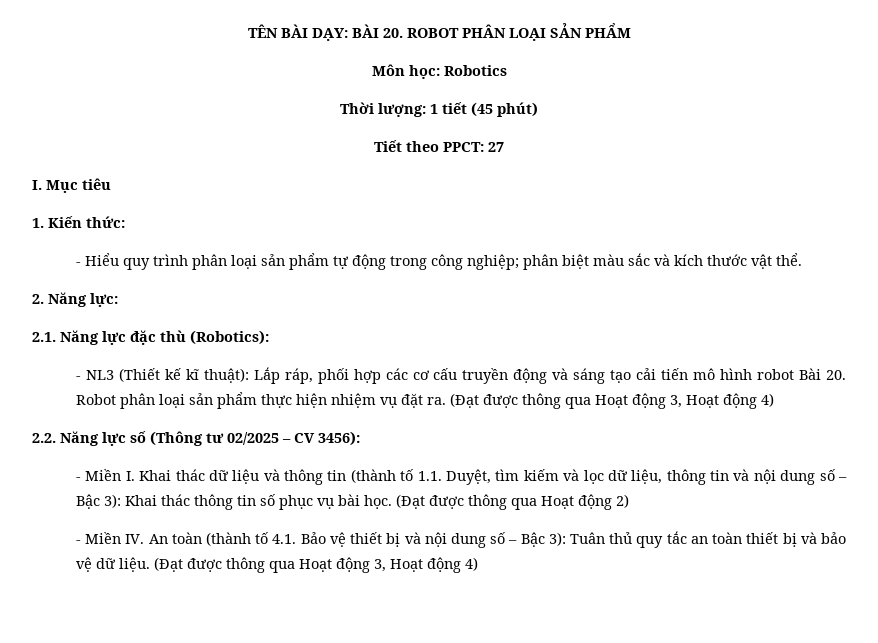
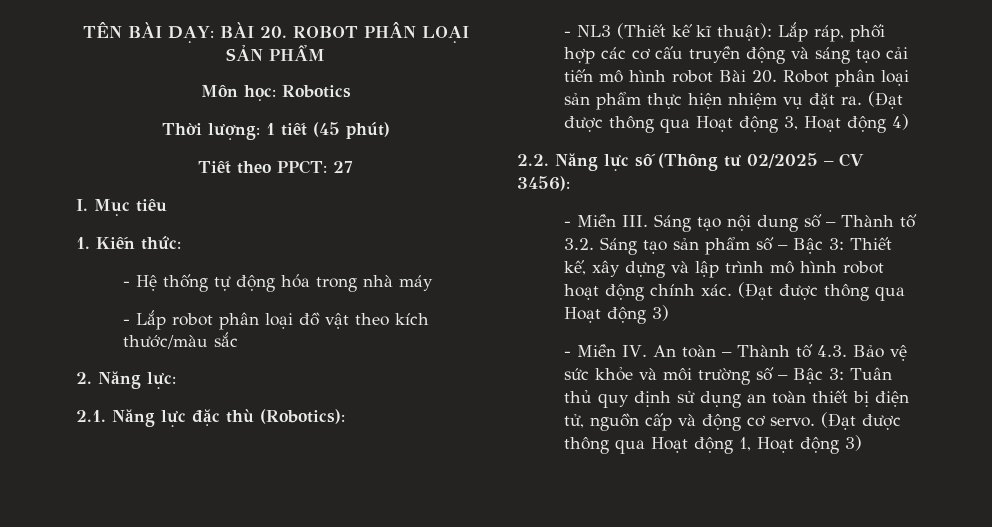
- - Hiểu quy trình phân loại sản phẩm tự động trong công nghiệp; phân biệt màu sắc và kích thước vật thể.
+ - Hệ thống tự động hóa trong nhà máy
+ - Lắp robot phân loại đồ vật theo kích thước/màu sắc
- - Miền I. Khai thác dữ liệu và thông tin (thành tố 1.1. Duyệt, tìm kiếm và lọc dữ liệu, thông tin và nội dung số – Bậc 3): Khai thác thông tin số phục vụ bài học. (Đạt được thông qua Hoạt động 2)
+ - Miền III. Sáng tạo nội dung số – Thành tố 3.2. Sáng tạo sản phẩm số – Bậc 3: Thiết kế, xây dựng và lập trình mô hình robot hoạt động chính xác. (Đạt được thông qua Hoạt động 3)
- - Miền IV. An toàn (thành tố 4.1. Bảo vệ thiết bị và nội dung số – Bậc 3): Tuân thủ quy tắc an toàn thiết bị và bảo vệ dữ liệu. (Đạt được thông qua Hoạt động 3, Hoạt động 4)
+ - Miền IV. An toàn – Thành tố 4.3. Bảo vệ sức khỏe và môi trường số – Bậc 3: Tuân thủ quy định sử dụng an toàn thiết bị điện tử, nguồn cấp và động cơ servo. (Đạt được thông qua Hoạt động 1, Hoạt động 3)

